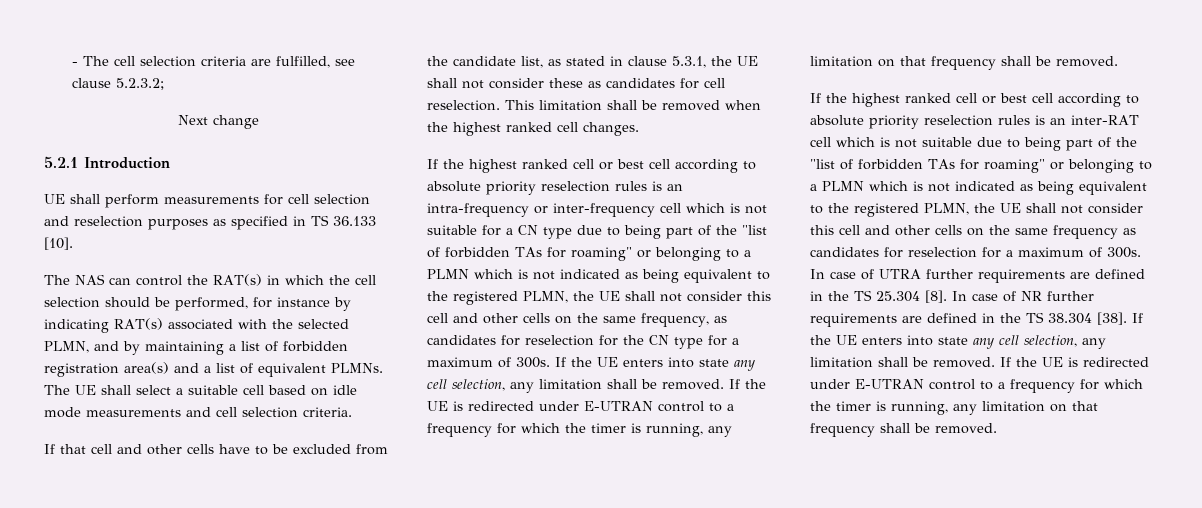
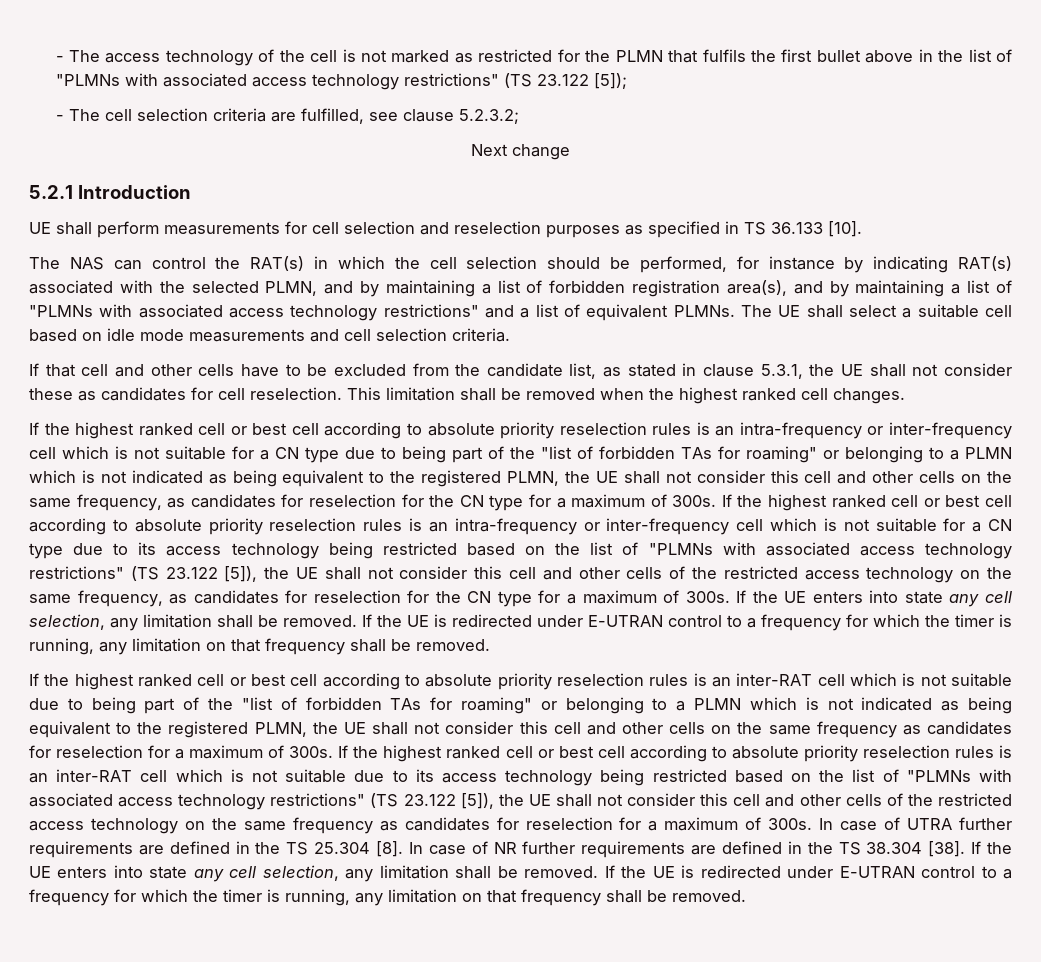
+ - The access technology of the cell is not marked as restricted for the PLMN that fulfils the first bullet above in the list of "PLMNs with associated access technology restrictions" (TS 23.122 [5]);
- The NAS can control the RAT(s) in which the cell selection should be performed, for instance by indicating RAT(s) associated with the selected PLMN, and by maintaining a list of forbidden registration area(s) and a list of equivalent PLMNs.
+ The NAS can control the RAT(s) in which the cell selection should be performed, for instance by indicating RAT(s) associated with the selected PLMN, and by maintaining a list of forbidden registration area(s), and by maintaining a list of "PLMNs with associated access technology restrictions" and a list of equivalent PLMNs.
- If the highest ranked cell or best cell according to absolute priority reselection rules is an intra-frequency or inter-frequency cell which is not suitable for a CN type due to being part of the "list of forbidden TAs for roaming" or belonging to a PLMN which is not indicated as being equivalent to the registered PLMN, the UE shall not consider this cell and other cells on the same frequency, as candidates for reselection for the CN type for a maximum of 300s. If the UE enters into state any cell selection, any limitation shall be removed.
+ If the highest ranked cell or best cell according to absolute priority reselection rules is an intra-frequency or inter-frequency cell which is not suitable for a CN type due to being part of the "list of forbidden TAs for roaming" or belonging to a PLMN which is not indicated as being equivalent to the registered PLMN, the UE shall not consider this cell and other cells on the same frequency, as candidates for reselection for the CN type for a maximum of 300s. If the highest ranked cell or best cell according to absolute priority reselection rules is an intra-frequency or inter-frequency cell which is not suitable for a CN type due to its access technology being restricted based on the list of "PLMNs with associated access technology restrictions" (TS 23.122 [5]), the UE shall not consider this cell and other cells of the restricted access technology on the same frequency, as candidates for reselection for the CN type for a maximum of 300s. If the UE enters into state any cell selection, any limitation shall be removed.
+ If the highest ranked cell or best cell according to absolute priority reselection rules is an inter-RAT cell which is not suitable due to its access technology being restricted based on the list of "PLMNs with associated access technology restrictions" (TS 23.122 [5]), the UE shall not consider this cell and other cells of the restricted access technology on the same frequency as candidates for reselection for a maximum of 300s.

